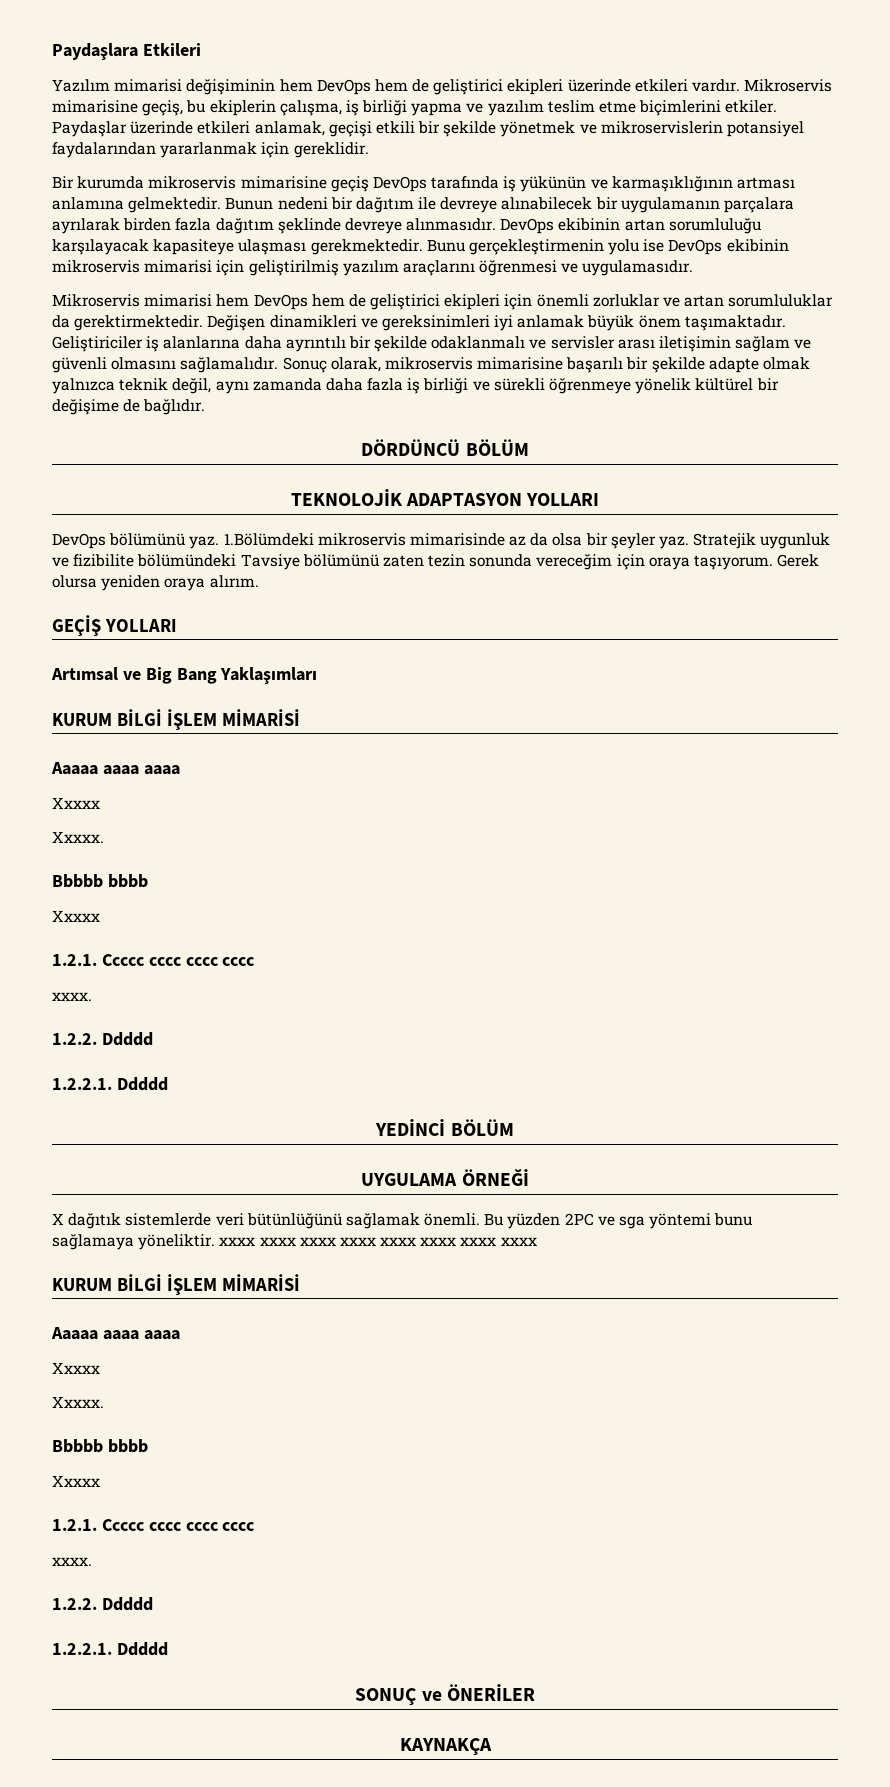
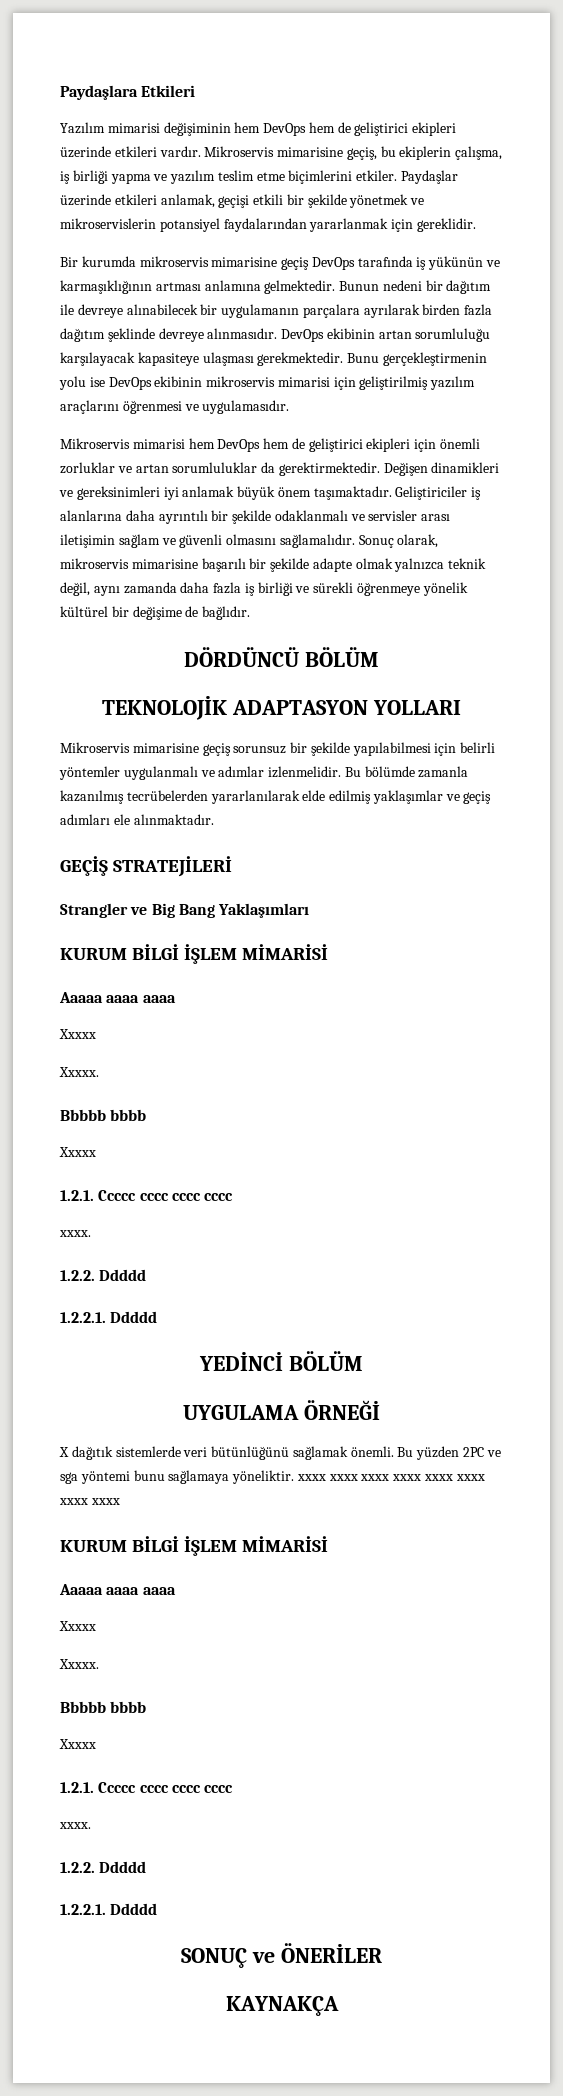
- DevOps bölümünü yaz. 1.Bölümdeki mikroservis mimarisinde az da olsa bir şeyler yaz. Stratejik uygunluk ve fizibilite bölümündeki Tavsiye bölümünü zaten tezin sonunda vereceğim için oraya taşıyorum. Gerek olursa yeniden oraya alırım.
+ Mikroservis mimarisine geçiş sorunsuz bir şekilde yapılabilmesi için belirli yöntemler uygulanmalı ve adımlar izlenmelidir. Bu bölümde zamanla kazanılmış tecrübelerden yararlanılarak elde edilmiş yaklaşımlar ve geçiş adımları ele alınmaktadır.
- GEÇİŞ YOLLARI
- Artımsal ve Big Bang Yaklaşımları
+ GEÇİŞ STRATEJİLERİ
+ Strangler ve Big Bang Yaklaşımları

